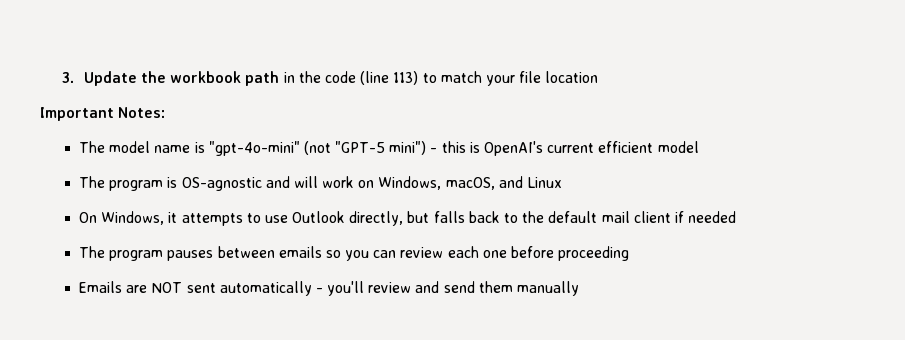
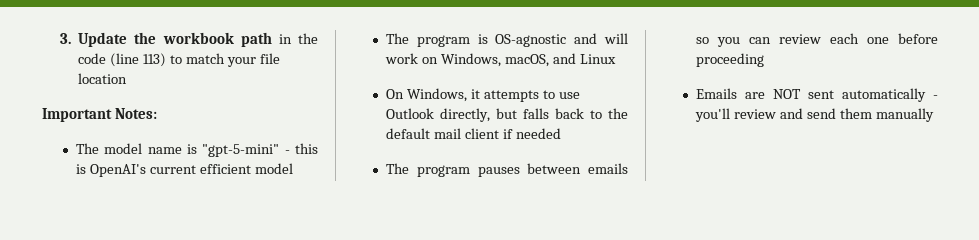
- The model name is "gpt-4o-mini" (not "GPT-5 mini") - this is OpenAI's current efficient model
+ The model name is "gpt-5-mini" - this is OpenAI's current efficient model

